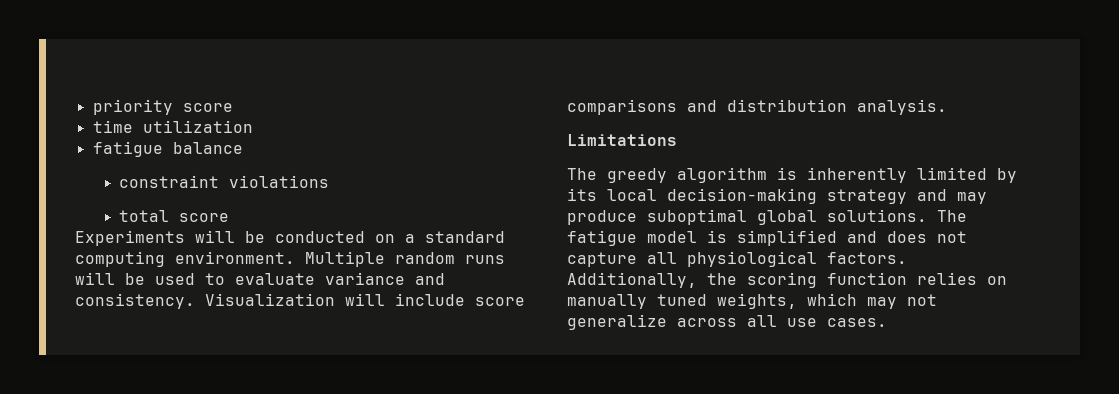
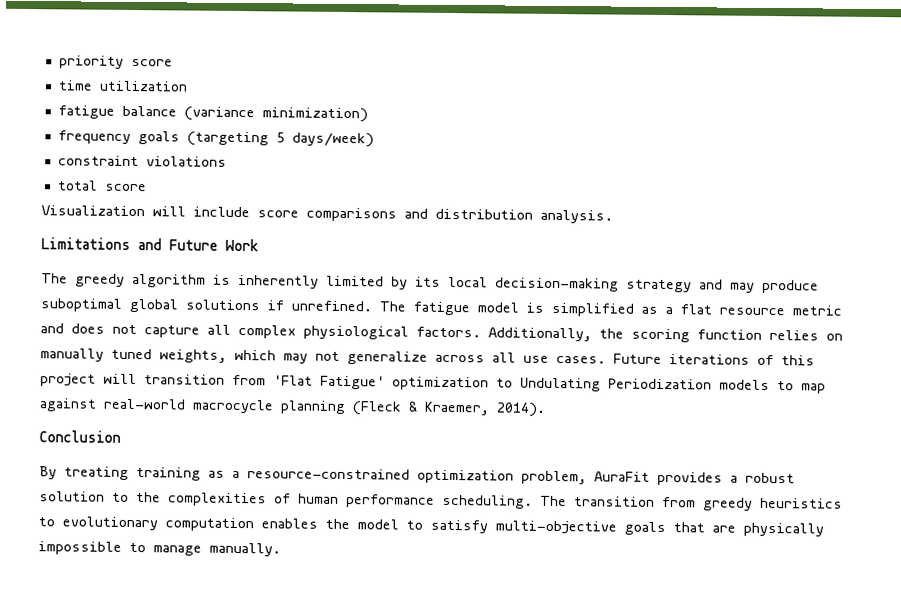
- fatigue balance
+ fatigue balance (variance minimization)
+ frequency goals (targeting 5 days/week)
  constraint violations
  total score
- Experiments will be conducted on a standard computing environment. Multiple random runs will be used to evaluate variance and consistency. Visualization will include score comparisons and distribution analysis.
+ Visualization will include score comparisons and distribution analysis.
- Limitations
+ Limitations and Future Work
- The greedy algorithm is inherently limited by its local decision-making strategy and may produce suboptimal global solutions.
+ The greedy algorithm is inherently limited by its local decision-making strategy and may produce suboptimal global solutions if unrefined.
- The fatigue model is simplified and does not capture all physiological factors.
+ The fatigue model is simplified as a flat resource metric and does not capture all complex physiological factors.
+ Future iterations of this project will transition from 'Flat Fatigue' optimization to Undulating Periodization models to map against real-world macrocycle planning (Fleck & Kraemer, 2014).
+ Conclusion
+ By treating training as a resource-constrained optimization problem, AuraFit provides a robust solution to the complexities of human performance scheduling. The transition from greedy heuristics to evolutionary computation enables the model to satisfy multi-objective goals that are physically impossible to manage manually.

